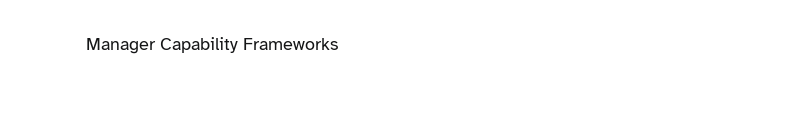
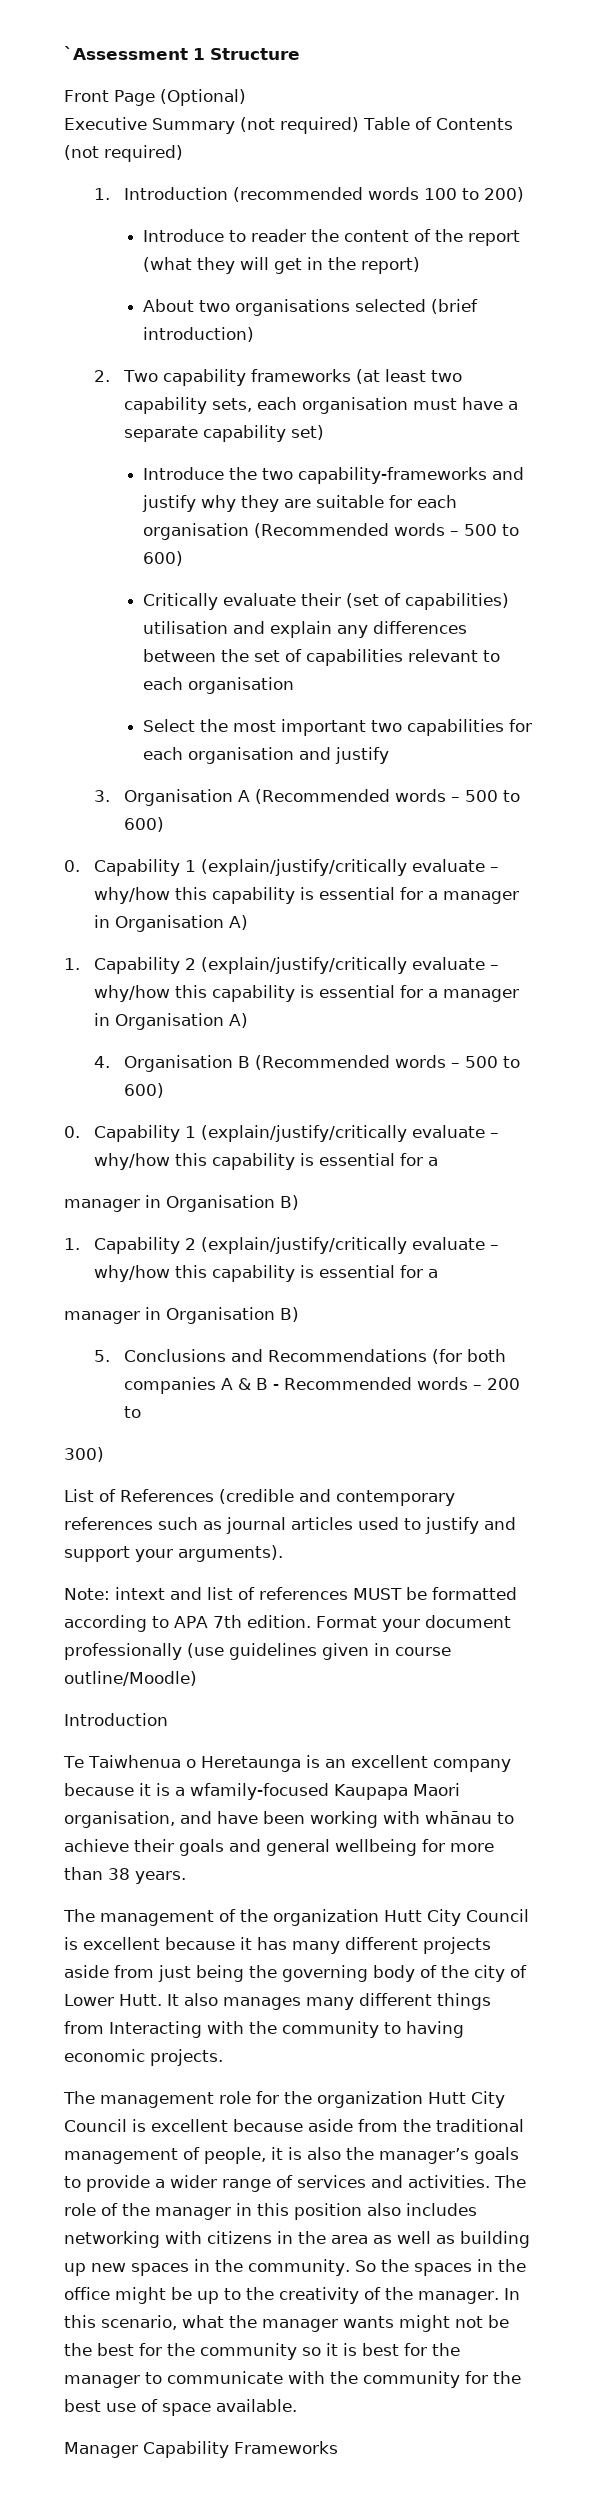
+ `Assessment 1 Structure
+ Front Page (Optional)
+ Executive Summary (not required) Table of Contents (not required)
+ 1. Introduction (recommended words 100 to 200)
+ Introduce to reader the content of the report (what they will get in the report)
+ About two organisations selected (brief introduction)
+ 2. Two capability frameworks (at least two capability sets, each organisation must have a separate capability set)
+ Introduce the two capability-frameworks and justify why they are suitable for each organisation (Recommended words – 500 to 600)
+ Critically evaluate their (set of capabilities) utilisation and explain any differences between the set of capabilities relevant to each organisation
+ Select the most important two capabilities for each organisation and justify
+ 3. Organisation A (Recommended words – 500 to 600)
+ 0. Capability 1 (explain/justify/critically evaluate – why/how this capability is essential for a manager in Organisation A)
+ 1. Capability 2 (explain/justify/critically evaluate – why/how this capability is essential for a manager in Organisation A)
+ 4. Organisation B (Recommended words – 500 to 600)
+ 0. Capability 1 (explain/justify/critically evaluate – why/how this capability is essential for a
+ manager in Organisation B)
+ 1. Capability 2 (explain/justify/critically evaluate – why/how this capability is essential for a
+ manager in Organisation B)
+ 5. Conclusions and Recommendations (for both companies A & B - Recommended words – 200 to
+ 300)
+ List of References (credible and contemporary references such as journal articles used to justify and support your arguments).
+ Note: intext and list of references MUST be formatted according to APA 7th edition. Format your document professionally (use guidelines given in course outline/Moodle)
+ Introduction
+ Te Taiwhenua o Heretaunga is an excellent company because it is a wfamily-focused Kaupapa Maori organisation, and have been working with whānau to achieve their goals and general wellbeing for more than 38 years.
+ The management of the organization Hutt City Council is excellent because it has many different projects aside from just being the governing body of the city of Lower Hutt. It also manages many different things from Interacting with the community to having economic projects.
+ The management role for the organization Hutt City Council is excellent because aside from the traditional management of people, it is also the manager’s goals to provide a wider range of services and activities. The role of the manager in this position also includes networking with citizens in the area as well as building up new spaces in the community. So the spaces in the office might be up to the creativity of the manager. In this scenario, what the manager wants might not be the best for the community so it is best for the manager to communicate with the community for the best use of space available.

